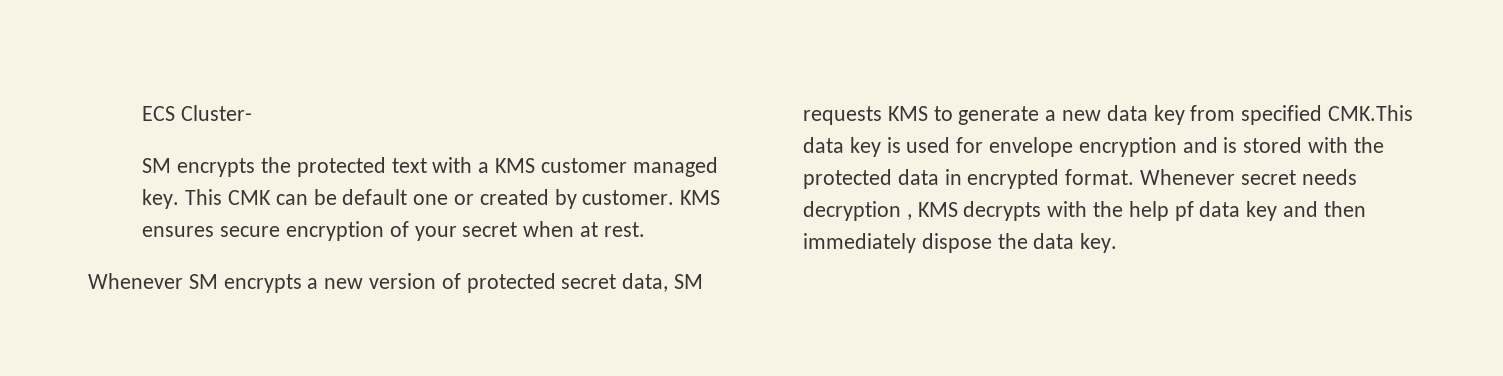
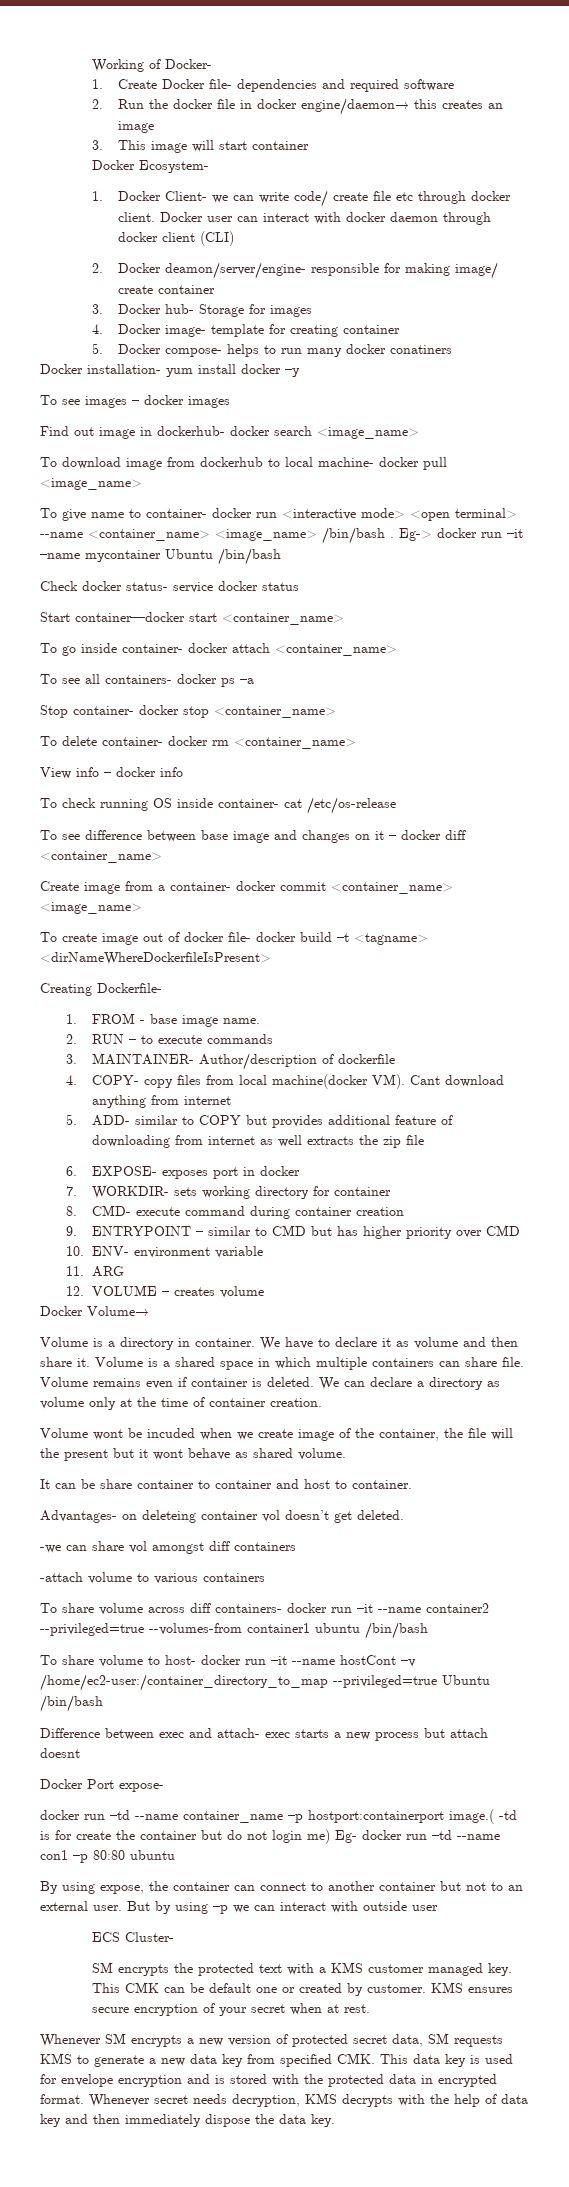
+ Working of Docker-
+ 1. Create Docker file- dependencies and required software
+ 2. Run the docker file in docker engine/daemon→ this creates an image
+ 3. This image will start container
+ Docker Ecosystem-
+ 1. Docker Client- we can write code/ create file etc through docker client. Docker user can interact with docker daemon through docker client (CLI)
+ 2. Docker deamon/server/engine- responsible for making image/ create container
+ 3. Docker hub- Storage for images
+ 4. Docker image- template for creating container
+ 5. Docker compose- helps to run many docker conatiners
+ Docker installation- yum install docker –y
+ To see images – docker images
+ Find out image in dockerhub- docker search <image_name>
+ To download image from dockerhub to local machine- docker pull <image_name>
+ To give name to container- docker run <interactive mode> <open terminal> --name <container_name> <image_name> /bin/bash . Eg-> docker run –it –name mycontainer Ubuntu /bin/bash
+ Check docker status- service docker status
+ Start container—docker start <container_name>
+ To go inside container- docker attach <container_name>
+ To see all containers- docker ps –a
+ Stop container- docker stop <container_name>
+ To delete container- docker rm <container_name>
+ View info – docker info
+ To check running OS inside container- cat /etc/os-release
+ To see difference between base image and changes on it – docker diff <container_name>
+ Create image from a container- docker commit <container_name> <image_name>
+ To create image out of docker file- docker build –t <tagname> <dirNameWhereDockerfileIsPresent>
+ Creating Dockerfile-
+ 1. FROM - base image name.
+ 2. RUN – to execute commands
+ 3. MAINTAINER- Author/description of dockerfile
+ 4. COPY- copy files from local machine(docker VM). Cant download anything from internet
+ 5. ADD- similar to COPY but provides additional feature of downloading from internet as well extracts the zip file
+ 6. EXPOSE- exposes port in docker
+ 7. WORKDIR- sets working directory for container
+ 8. CMD- execute command during container creation
+ 9. ENTRYPOINT – similar to CMD but has higher priority over CMD
+ 10. ENV- environment variable
+ 11. ARG
+ 12. VOLUME – creates volume
+ Docker Volume→
+ Volume is a directory in container. We have to declare it as volume and then share it. Volume is a shared space in which multiple containers can share file. Volume remains even if container is deleted. We can declare a directory as volume only at the time of container creation.
+ Volume wont be incuded when we create image of the container, the file will the present but it wont behave as shared volume.
+ It can be share container to container and host to container.
+ Advantages- on deleteing container vol doesn’t get deleted.
+ -we can share vol amongst diff containers
+ -attach volume to various containers
+ To share volume across diff containers- docker run –it --name container2 --privileged=true --volumes-from container1 ubuntu /bin/bash
+ To share volume to host- docker run –it --name hostCont –v /home/ec2-user:/container_directory_to_map --privileged=true Ubuntu /bin/bash
+ Difference between exec and attach- exec starts a new process but attach doesnt
+ Docker Port expose-
+ docker run –td --name container_name –p hostport:containerport image.( -td is for create the container but do not login me) Eg- docker run –td --name con1 –p 80:80 ubuntu
+ By using expose, the container can connect to another container but not to an external user. But by using –p we can interact with outside user
- Whenever SM encrypts a new version of protected secret data, SM requests KMS to generate a new data key from specified CMK.This data key is used for envelope encryption and is stored with the protected data in encrypted format.
+ Whenever SM encrypts a new version of protected secret data, SM requests KMS to generate a new data key from specified CMK. This data key is used for envelope encryption and is stored with the protected data in encrypted format.
- Whenever secret needs decryption , KMS decrypts with the help pf data key and then immediately dispose the data key.
+ Whenever secret needs decryption, KMS decrypts with the help of data key and then immediately dispose the data key.

